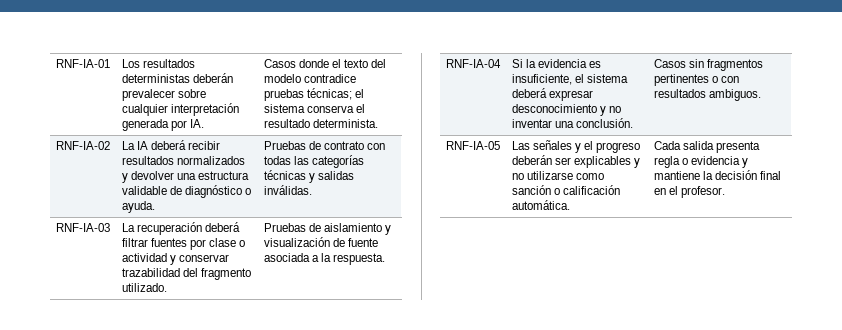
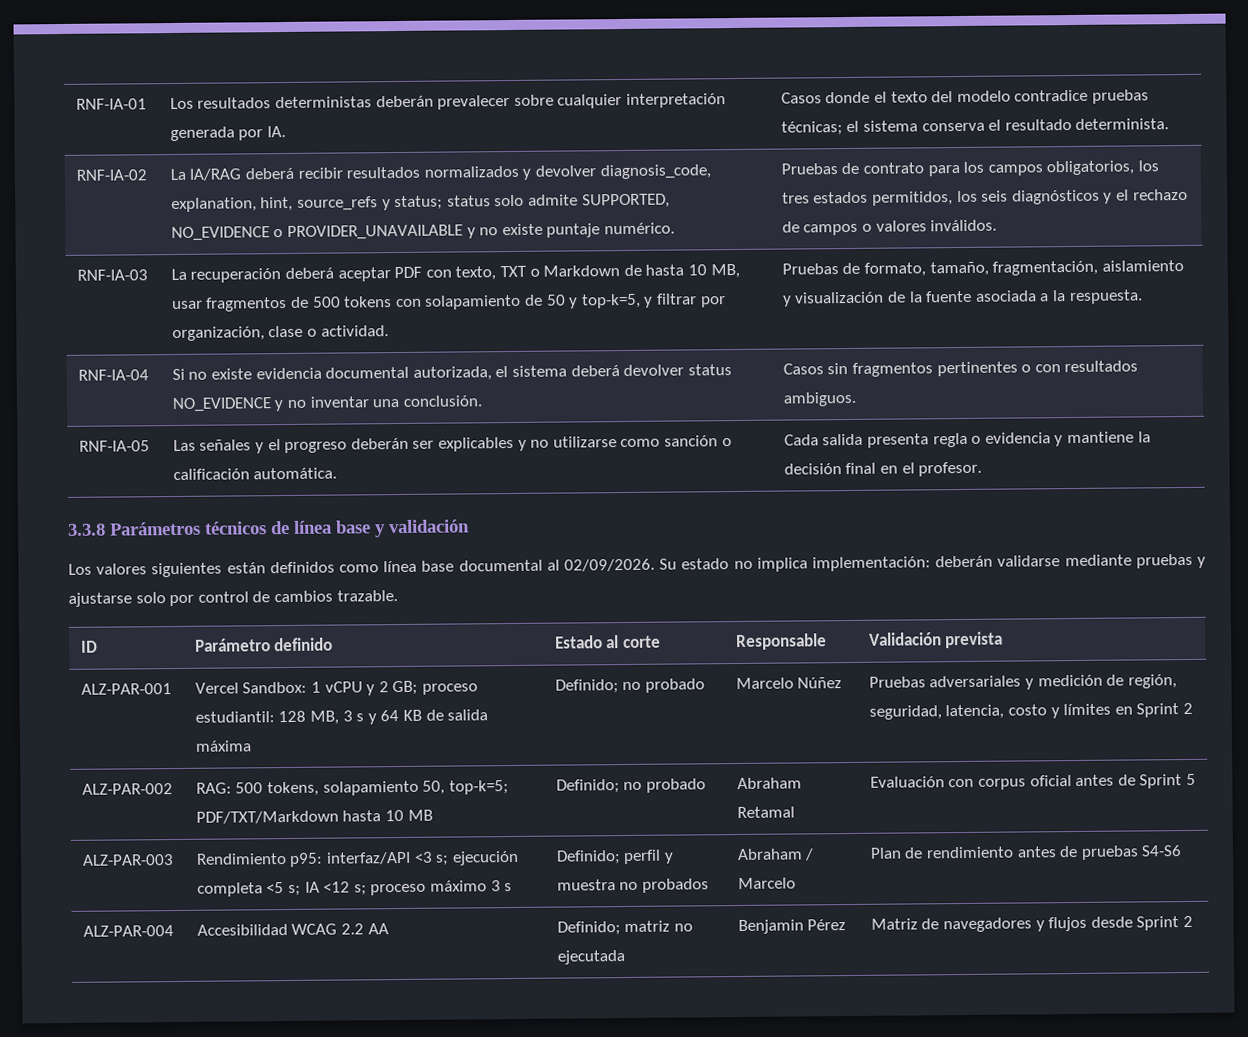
- La IA deberá recibir resultados normalizados y devolver una estructura validable de diagnóstico o ayuda. | Pruebas de contrato con todas las categorías técnicas y salidas inválidas.
- RNF-IA-03 | La recuperación deberá filtrar fuentes por clase o actividad y conservar trazabilidad del fragmento utilizado. | Pruebas de aislamiento y visualización de fuente asociada a la respuesta.
+ La IA/RAG deberá recibir resultados normalizados y devolver diagnosis_code, explanation, hint, source_refs y status; status solo admite SUPPORTED, NO_EVIDENCE o PROVIDER_UNAVAILABLE y no existe puntaje numérico. | Pruebas de contrato para los campos obligatorios, los tres estados permitidos, los seis diagnósticos y el rechazo de campos o valores inválidos.
+ RNF-IA-03 | La recuperación deberá aceptar PDF con texto, TXT o Markdown de hasta 10 MB, usar fragmentos de 500 tokens con solapamiento de 50 y top-k=5, y filtrar por organización, clase o actividad. | Pruebas de formato, tamaño, fragmentación, aislamiento y visualización de la fuente asociada a la respuesta.
- RNF-IA-04 | Si la evidencia es insuficiente, el sistema deberá expresar desconocimiento y no inventar una conclusión. | Casos sin fragmentos pertinentes o con resultados ambiguos.
+ RNF-IA-04 | Si no existe evidencia documental autorizada, el sistema deberá devolver status NO_EVIDENCE y no inventar una conclusión. | Casos sin fragmentos pertinentes o con resultados ambiguos.
+ 3.3.8 Parámetros técnicos de línea base y validación
+ Los valores siguientes están definidos como línea base documental al 02/09/2026. Su estado no implica implementación: deberán validarse mediante pruebas y ajustarse solo por control de cambios trazable.
+ ID | Parámetro definido | Estado al corte | Responsable | Validación prevista
+ ALZ-PAR-001 | Vercel Sandbox: 1 vCPU y 2 GB; proceso estudiantil: 128 MB, 3 s y 64 KB de salida máxima | Definido; no probado | Marcelo Núñez | Pruebas adversariales y medición de región, seguridad, latencia, costo y límites en Sprint 2
+ ALZ-PAR-002 | RAG: 500 tokens, solapamiento 50, top-k=5; PDF/TXT/Markdown hasta 10 MB | Definido; no probado | Abraham Retamal | Evaluación con corpus oficial antes de Sprint 5
+ ALZ-PAR-003 | Rendimiento p95: interfaz/API <3 s; ejecución completa <5 s; IA <12 s; proceso máximo 3 s | Definido; perfil y muestra no probados | Abraham / Marcelo | Plan de rendimiento antes de pruebas S4-S6
+ ALZ-PAR-004 | Accesibilidad WCAG 2.2 AA | Definido; matriz no ejecutada | Benjamin Pérez | Matriz de navegadores y flujos desde Sprint 2

